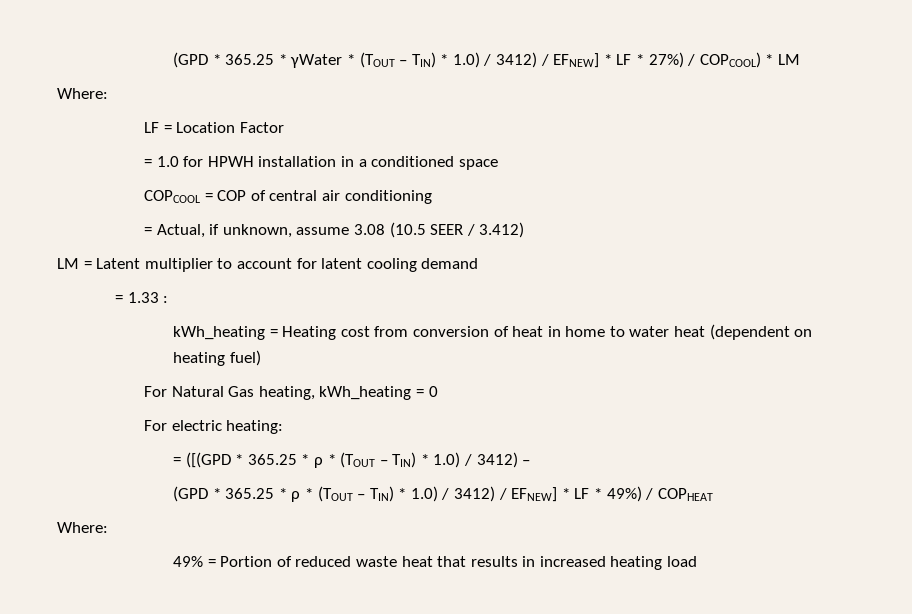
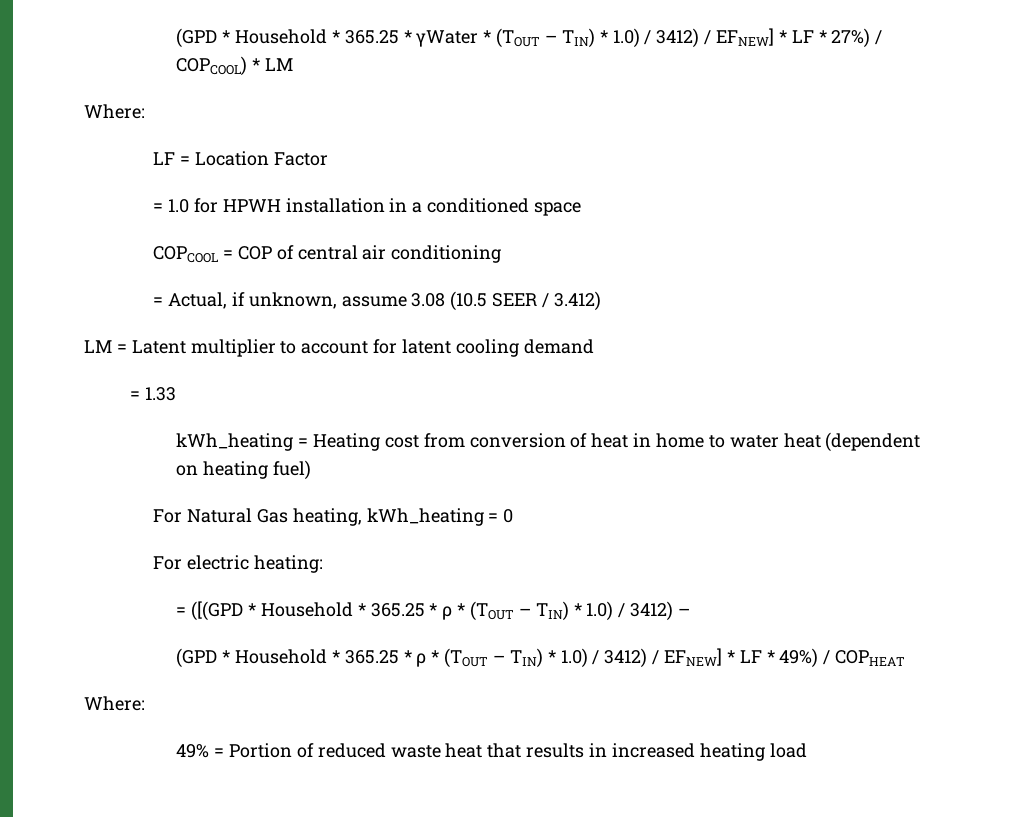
- (GPD * 365.25 * γWater * (TOUT – TIN) * 1.0) / 3412) / EFNEW] * LF * 27%) / COPCOOL) * LM
+ (GPD * Household * 365.25 * γWater * (TOUT – TIN) * 1.0) / 3412) / EFNEW] * LF * 27%) / COPCOOL) * LM
- = 1.33 :
+ = 1.33
- = ([(GPD * 365.25 * ρ * (TOUT – TIN) * 1.0) / 3412) –
+ = ([(GPD * Household * 365.25 * ρ * (TOUT – TIN) * 1.0) / 3412) –
- (GPD * 365.25 * ρ * (TOUT – TIN) * 1.0) / 3412) / EFNEW] * LF * 49%) / COPHEAT
+ (GPD * Household * 365.25 * ρ * (TOUT – TIN) * 1.0) / 3412) / EFNEW] * LF * 49%) / COPHEAT

